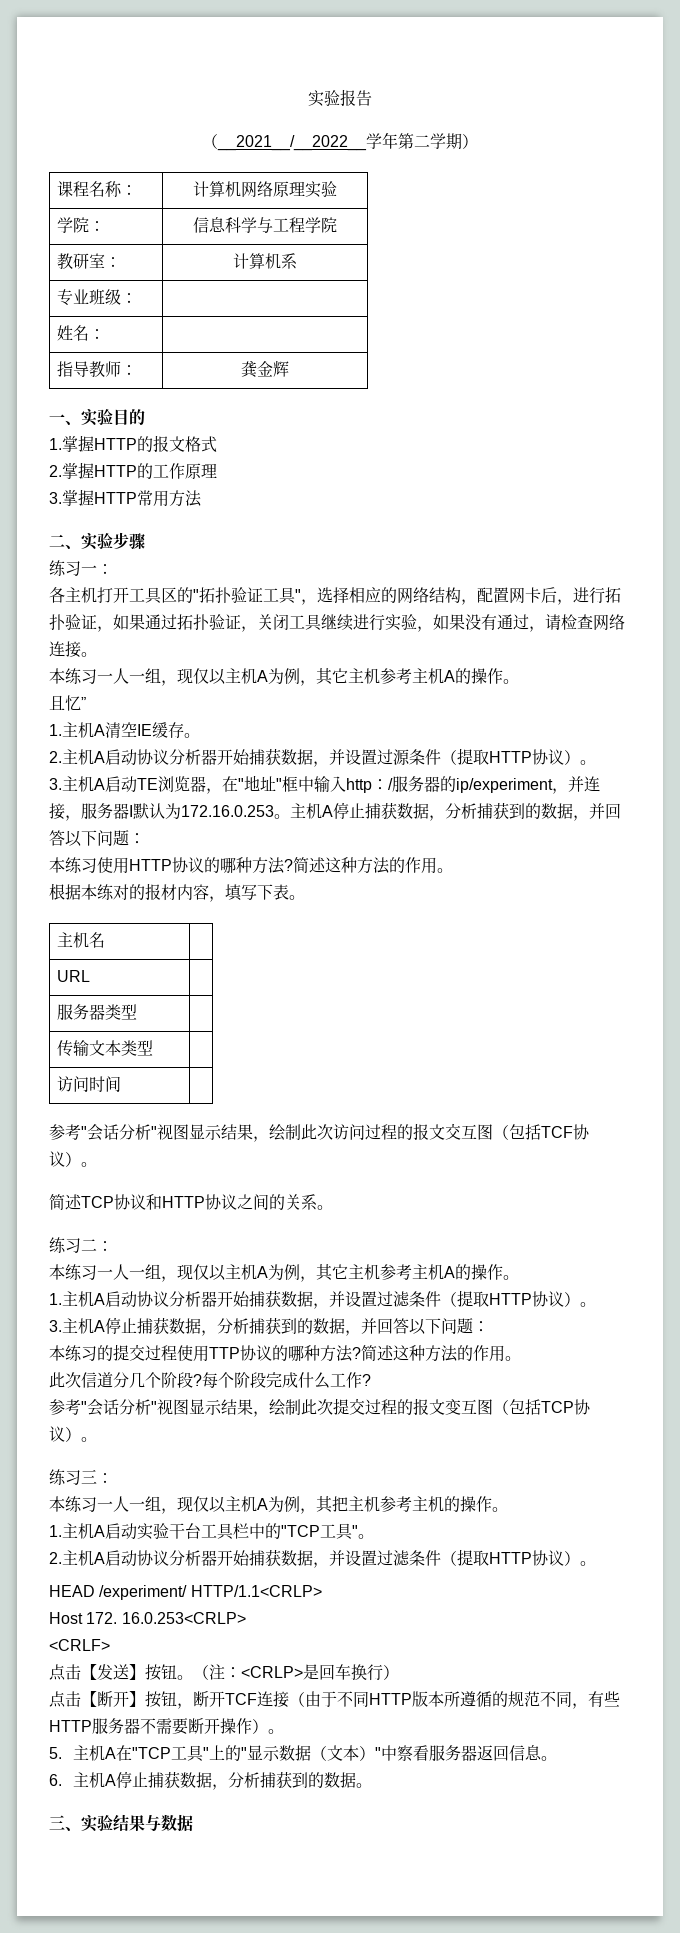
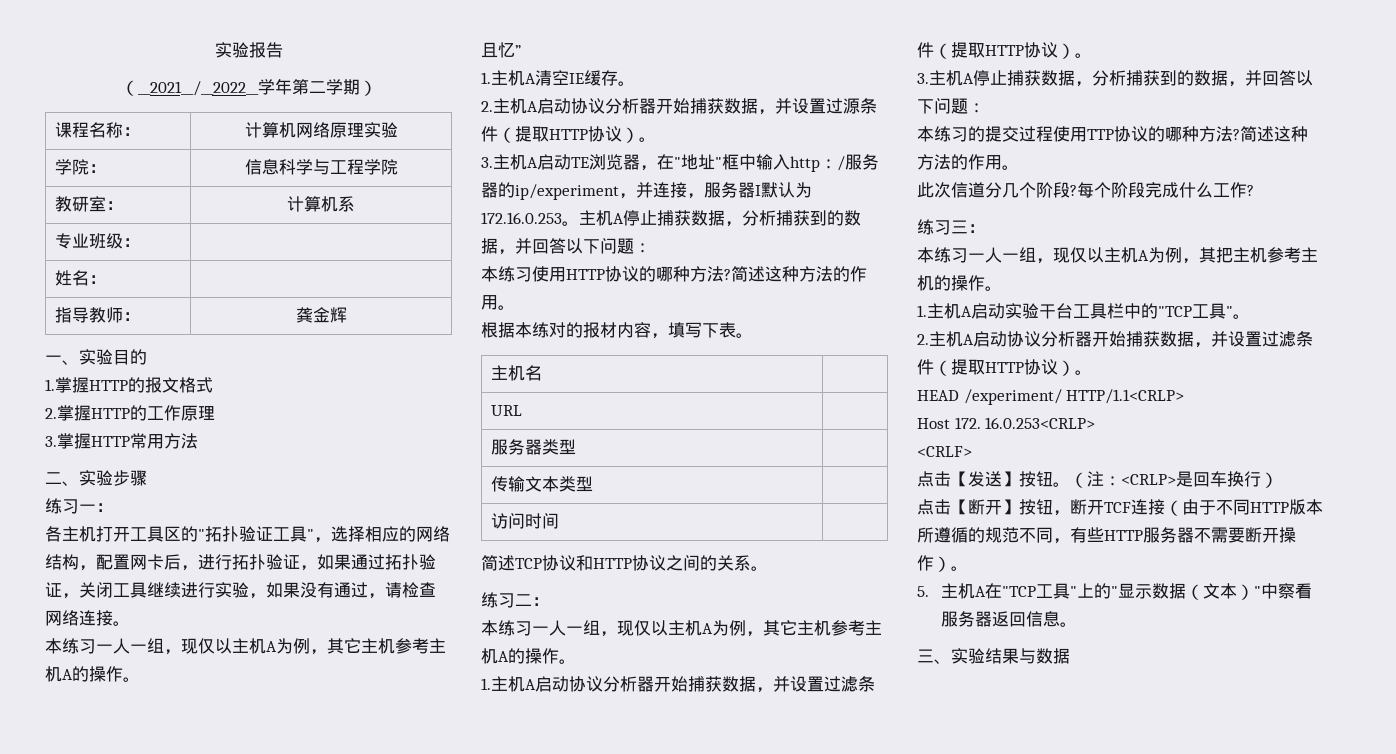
- 参考"会话分析"视图显示结果，绘制此次访问过程的报文交互图（包括TCF协议）。
- 参考"会话分析"视图显示结果，绘制此次提交过程的报文变互图（包括TCP协议）。
- 6.主机A停止捕获数据，分析捕获到的数据。

